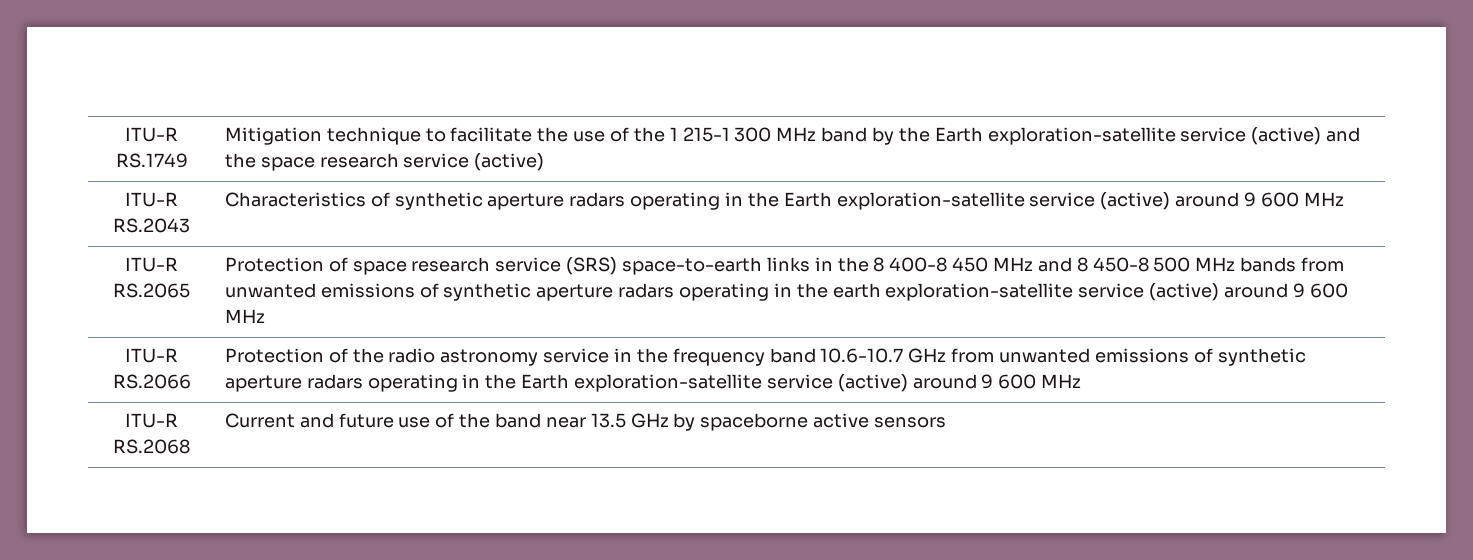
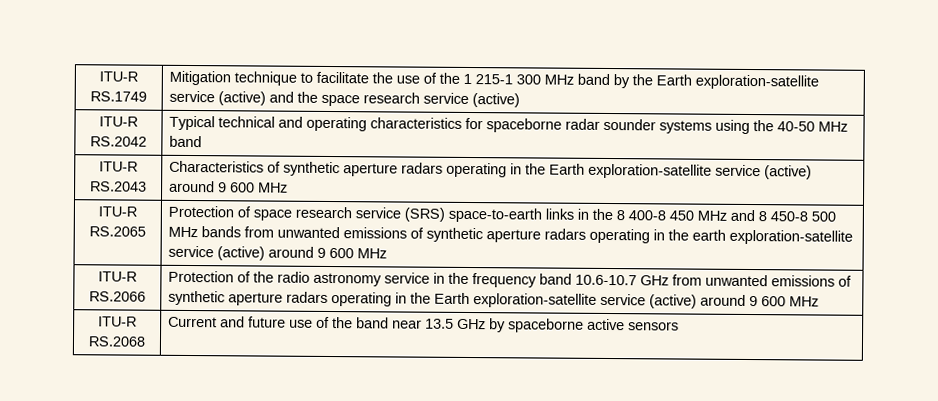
+ ITU-R RS.2042 | Typical technical and operating characteristics for spaceborne radar sounder systems using the 40-50 MHz band

